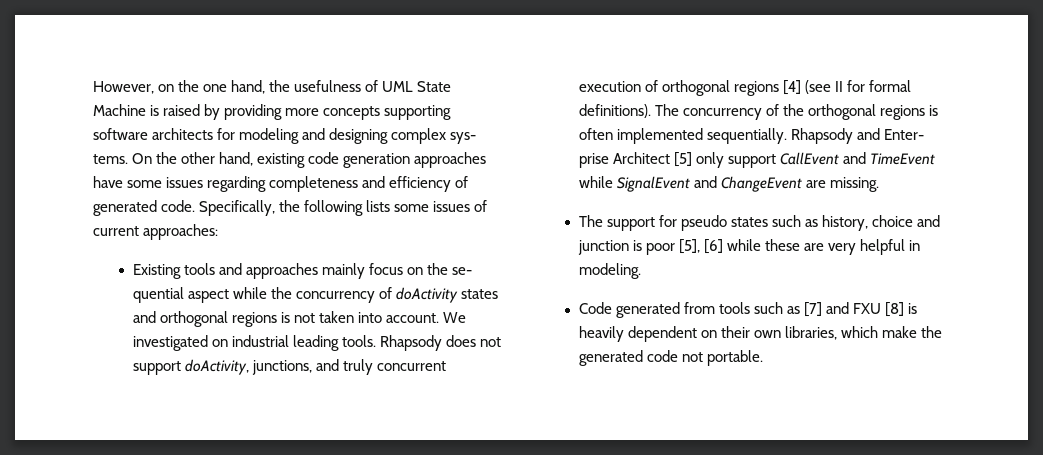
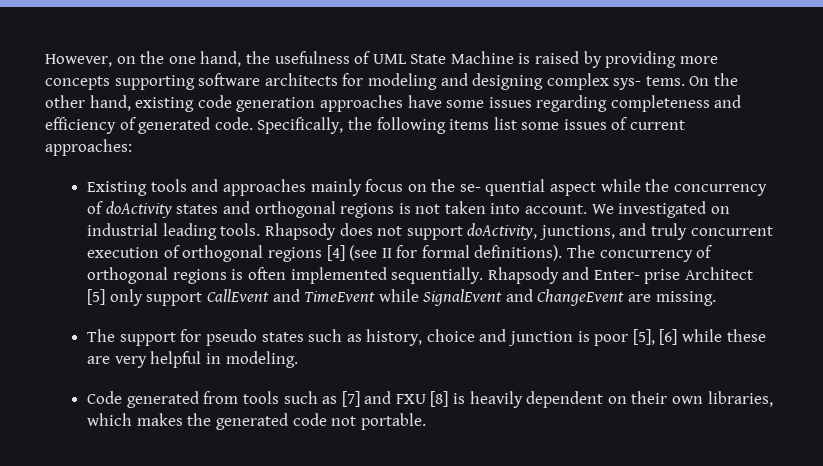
- Specifically, the following lists some issues of current approaches:
+ Specifically, the following items list some issues of current approaches:
- The concurrency of the orthogonal regions is often implemented sequentially.
+ The concurrency of orthogonal regions is often implemented sequentially.
- Code generated from tools such as [7] and FXU [8] is heavily dependent on their own libraries, which make the generated code not portable.
+ Code generated from tools such as [7] and FXU [8] is heavily dependent on their own libraries, which makes the generated code not portable.

